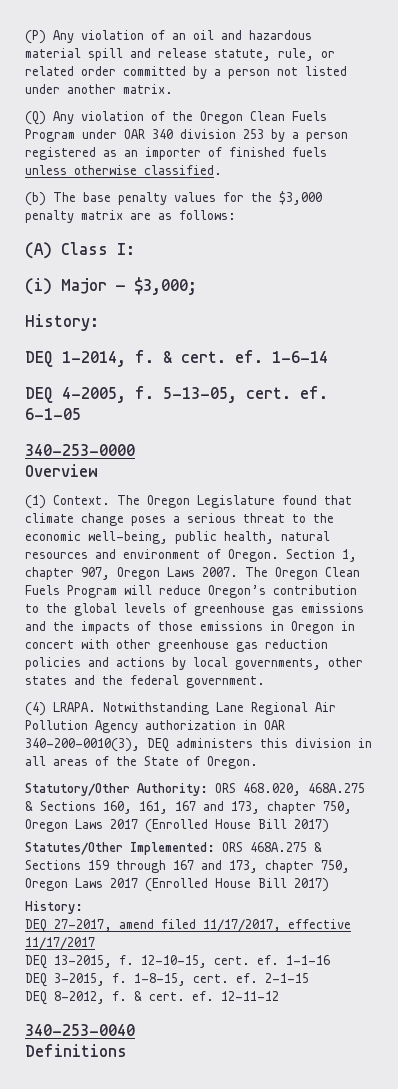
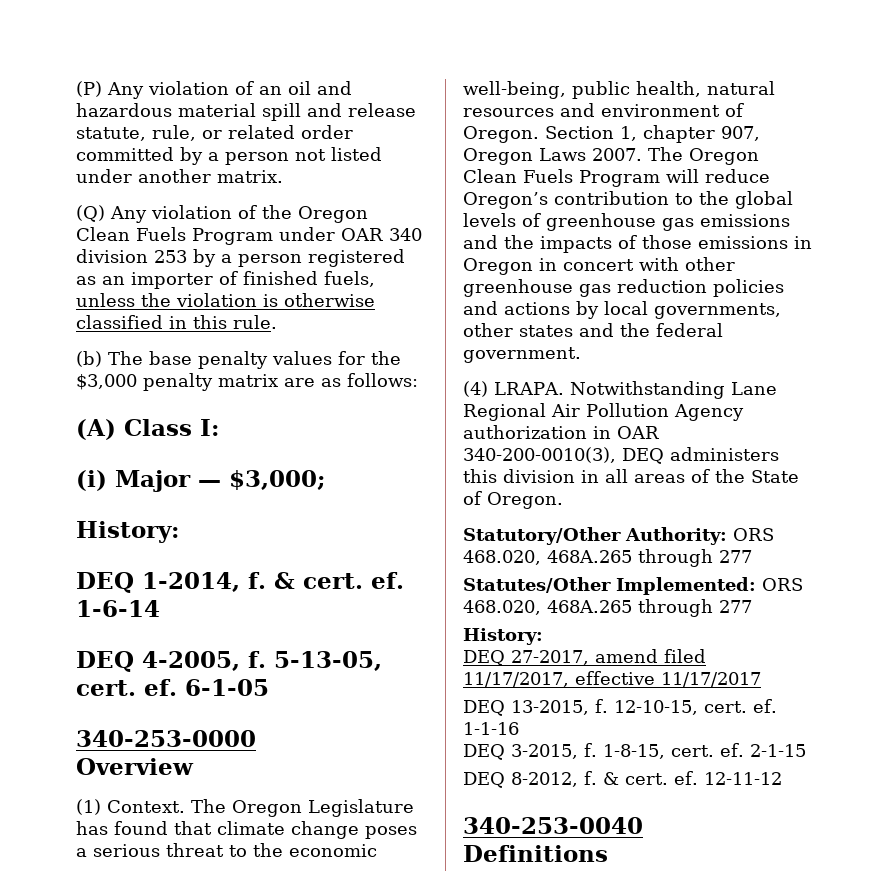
- (Q) Any violation of the Oregon Clean Fuels Program under OAR 340 division 253 by a person registered as an importer of finished fuels unless otherwise classified.
+ (Q) Any violation of the Oregon Clean Fuels Program under OAR 340 division 253 by a person registered as an importer of finished fuels, unless the violation is otherwise classified in this rule.
- The Oregon Legislature found that climate change poses a serious threat to the economic well-being, public health, natural resources and environment of Oregon.
+ The Oregon Legislature has found that climate change poses a serious threat to the economic well-being, public health, natural resources and environment of Oregon.
- Statutory/Other Authority: ORS 468.020, 468A.275 & Sections 160, 161, 167 and 173, chapter 750, Oregon Laws 2017 (Enrolled House Bill 2017)
- Statutes/Other Implemented: ORS 468A.275 & Sections 159 through 167 and 173, chapter 750, Oregon Laws 2017 (Enrolled House Bill 2017)
+ Statutory/Other Authority: ORS 468.020, 468A.265 through 277
+ Statutes/Other Implemented: ORS 468.020, 468A.265 through 277

